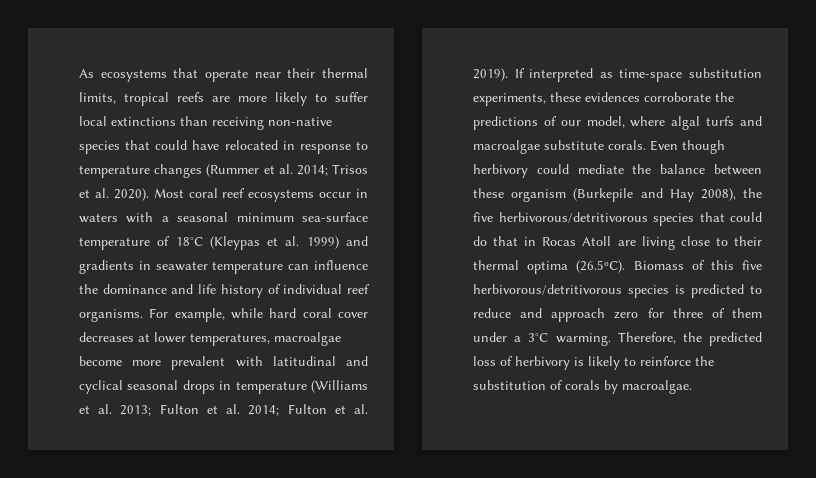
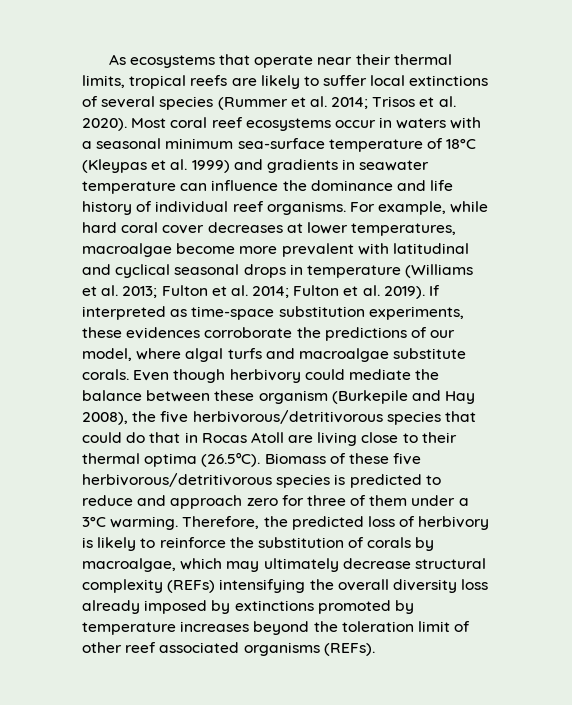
- As ecosystems that operate near their thermal limits, tropical reefs are more likely to suffer local extinctions than receiving non-native species that could have relocated in response to temperature changes (Rummer et al. 2014; Trisos et al. 2020).
+ As ecosystems that operate near their thermal limits, tropical reefs are likely to suffer local extinctions of several species (Rummer et al. 2014; Trisos et al. 2020).
- Even though herbivory could mediate the balance between these organism (Burkepile and Hay 2008), the five herbivorous/detritivorous species that could do that in Rocas Atoll are living close to their thermal optima (26.5ºC). Biomass of this five herbivorous/detritivorous species is predicted to reduce and approach zero for three of them under a 3°C warming.
+ Even though herbivory could mediate the balance between these organism (Burkepile and Hay 2008), the five herbivorous/detritivorous species that could do that in Rocas Atoll are living close to their thermal optima (26.5ºC). Biomass of these five herbivorous/detritivorous species is predicted to reduce and approach zero for three of them under a 3°C warming.
- Therefore, the predicted loss of herbivory is likely to reinforce the substitution of corals by macroalgae.
+ Therefore, the predicted loss of herbivory is likely to reinforce the substitution of corals by macroalgae, which may ultimately decrease structural complexity (REFs) intensifying the overall diversity loss already imposed by extinctions promoted by temperature increases beyond the toleration limit of other reef associated organisms (REFs).

